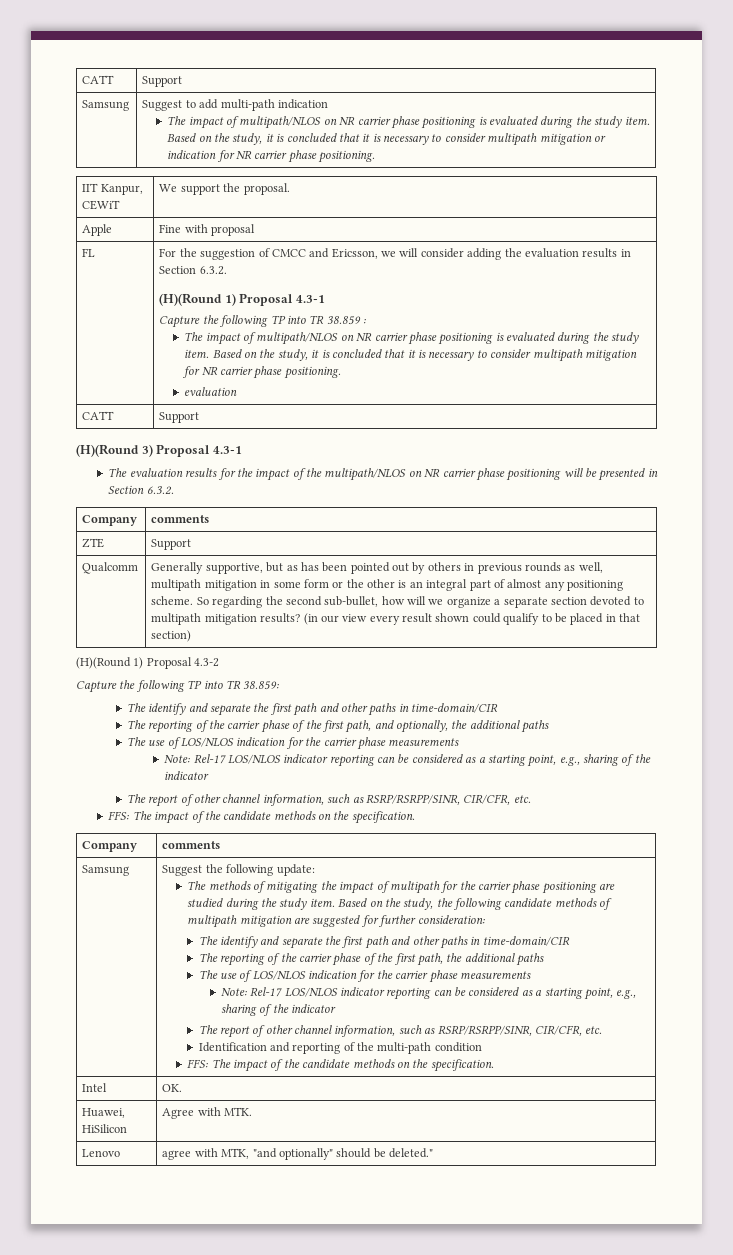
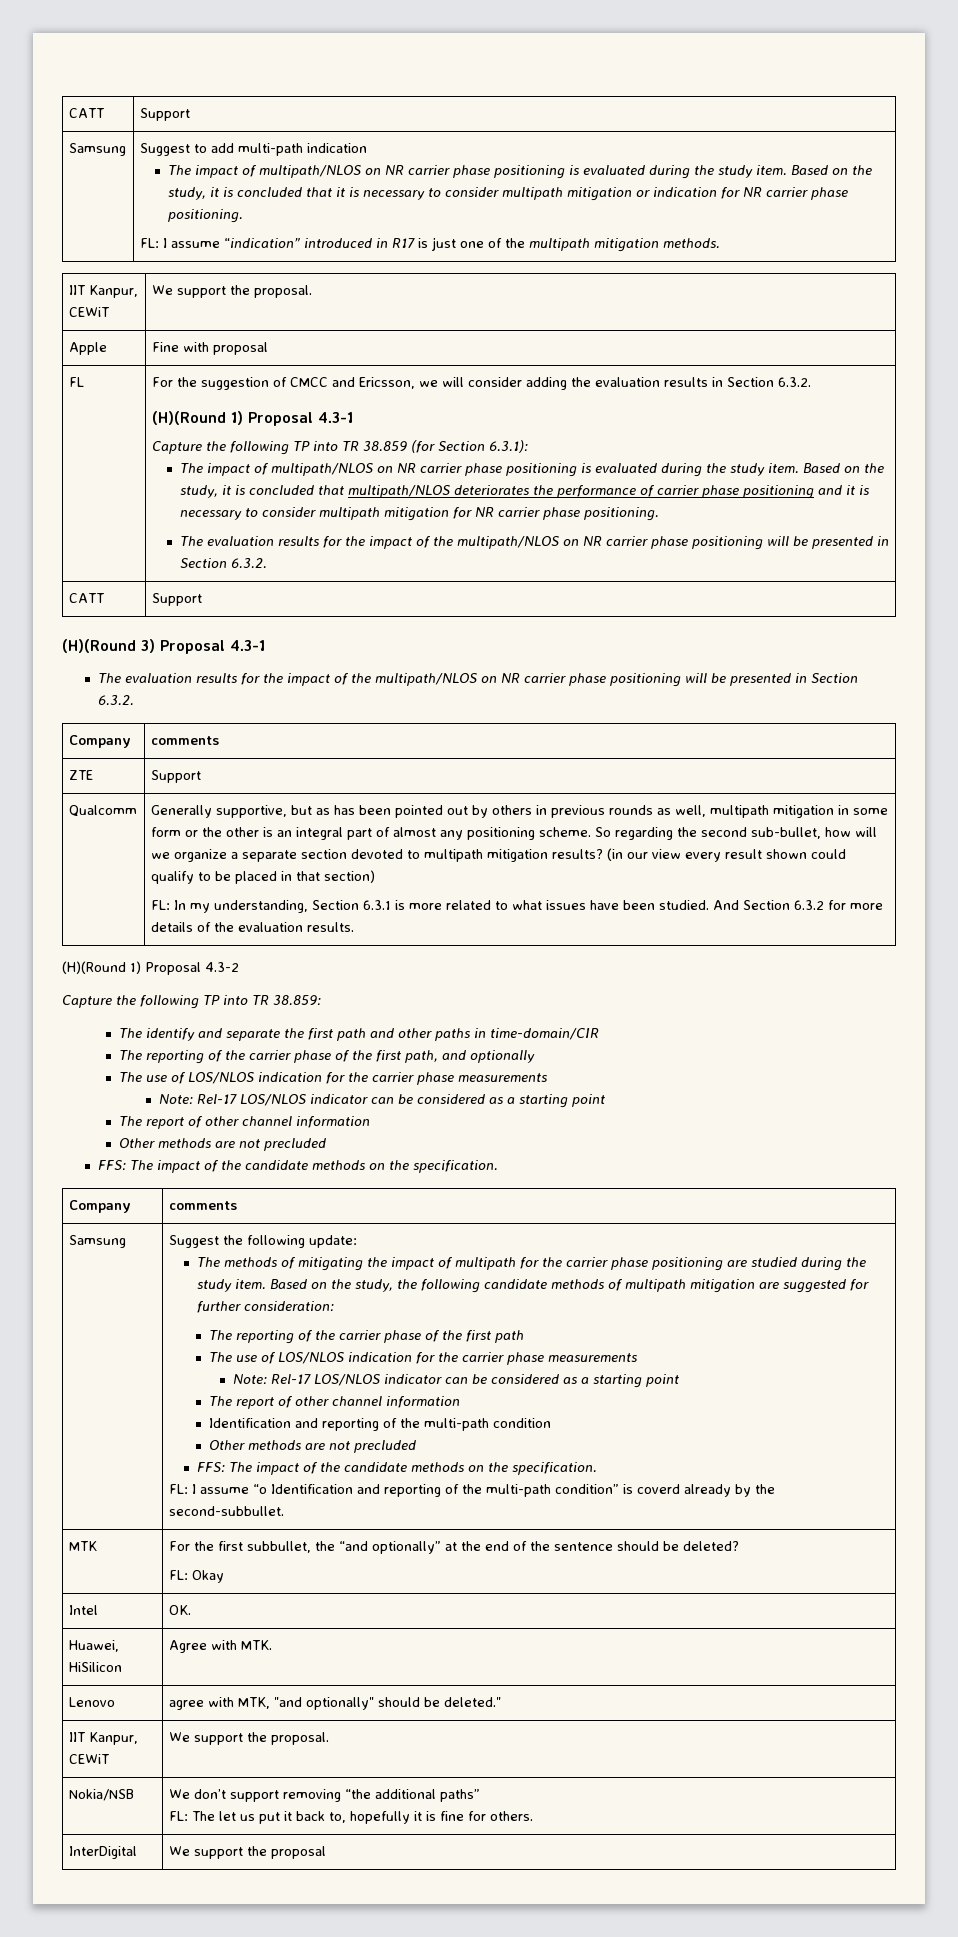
+ FL: I assume “indication” introduced in R17 is just one of the multipath mitigation methods.
- Capture the following TP into TR 38.859 :
+ Capture the following TP into TR 38.859 (for Section 6.3.1):
- Based on the study, it is concluded that it is necessary to consider multipath mitigation for NR carrier phase positioning.
- evaluation
+ Based on the study, it is concluded that multipath/NLOS deteriorates the performance of carrier phase positioning and it is necessary to consider multipath mitigation for NR carrier phase positioning.
+ The evaluation results for the impact of the multipath/NLOS on NR carrier phase positioning will be presented in Section 6.3.2.
+ FL: In my understanding, Section 6.3.1 is more related to what issues have been studied. And Section 6.3.2 for more details of the evaluation results.
- The reporting of the carrier phase of the first path, and optionally, the additional paths
+ The reporting of the carrier phase of the first path, and optionally
  The use of LOS/NLOS indication for the carrier phase measurements
- Note: Rel-17 LOS/NLOS indicator reporting can be considered as a starting point, e.g., sharing of the indicator
- The report of other channel information, such as RSRP/RSRPP/SINR, CIR/CFR, etc.
+ Note: Rel-17 LOS/NLOS indicator can be considered as a starting point
+ The report of other channel information
+ Other methods are not precluded
  Based on the study, the following candidate methods of multipath mitigation are suggested for further consideration:
- The identify and separate the first path and other paths in time-domain/CIR
- The reporting of the carrier phase of the first path, the additional paths
+ The reporting of the carrier phase of the first path
  The use of LOS/NLOS indication for the carrier phase measurements
- Note: Rel-17 LOS/NLOS indicator reporting can be considered as a starting point, e.g., sharing of the indicator
- The report of other channel information, such as RSRP/RSRPP/SINR, CIR/CFR, etc.
+ Note: Rel-17 LOS/NLOS indicator can be considered as a starting point
+ The report of other channel information
  Identification and reporting of the multi-path condition
+ Other methods are not precluded
+ FL: I assume “o Identification and reporting of the multi-path condition” is coverd already by the second-subbullet.
+ MTK | For the first subbullet, the “and optionally” at the end of the sentence should be deleted?
+ FL: Okay
  Lenovo | agree with MTK, "and optionally" should be deleted."
+ IIT Kanpur, CEWiT | We support the proposal.
+ Nokia/NSB | We don’t support removing “the additional paths”
+ FL: The let us put it back to, hopefully it is fine for others.
+ InterDigital | We support the proposal

